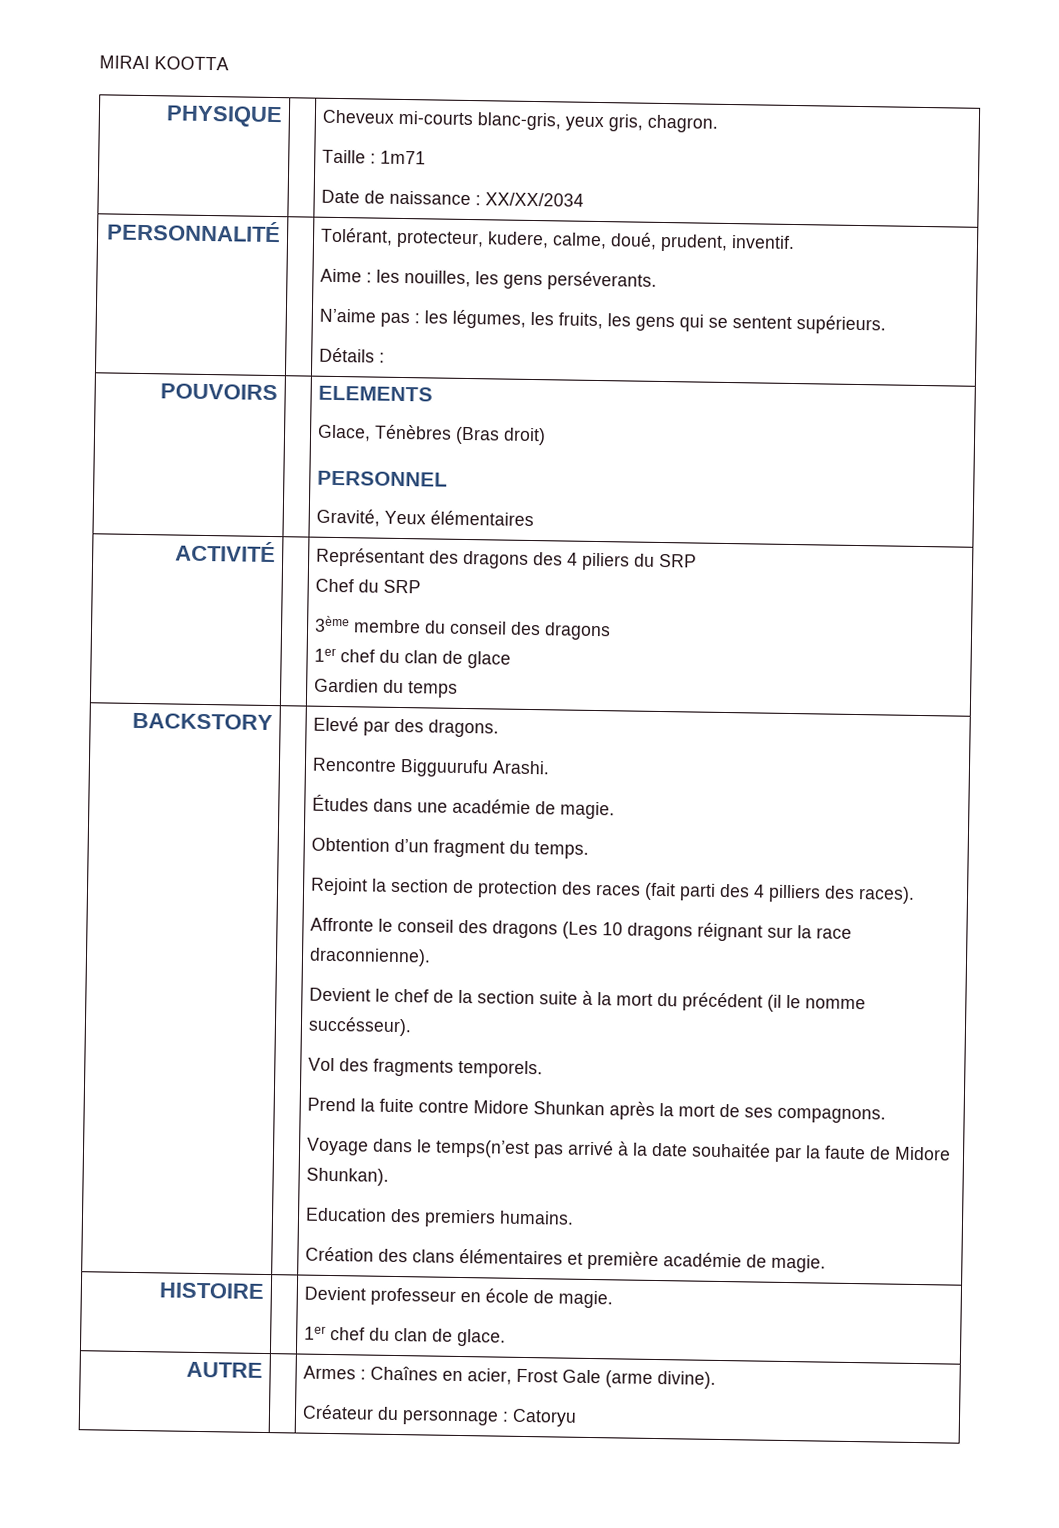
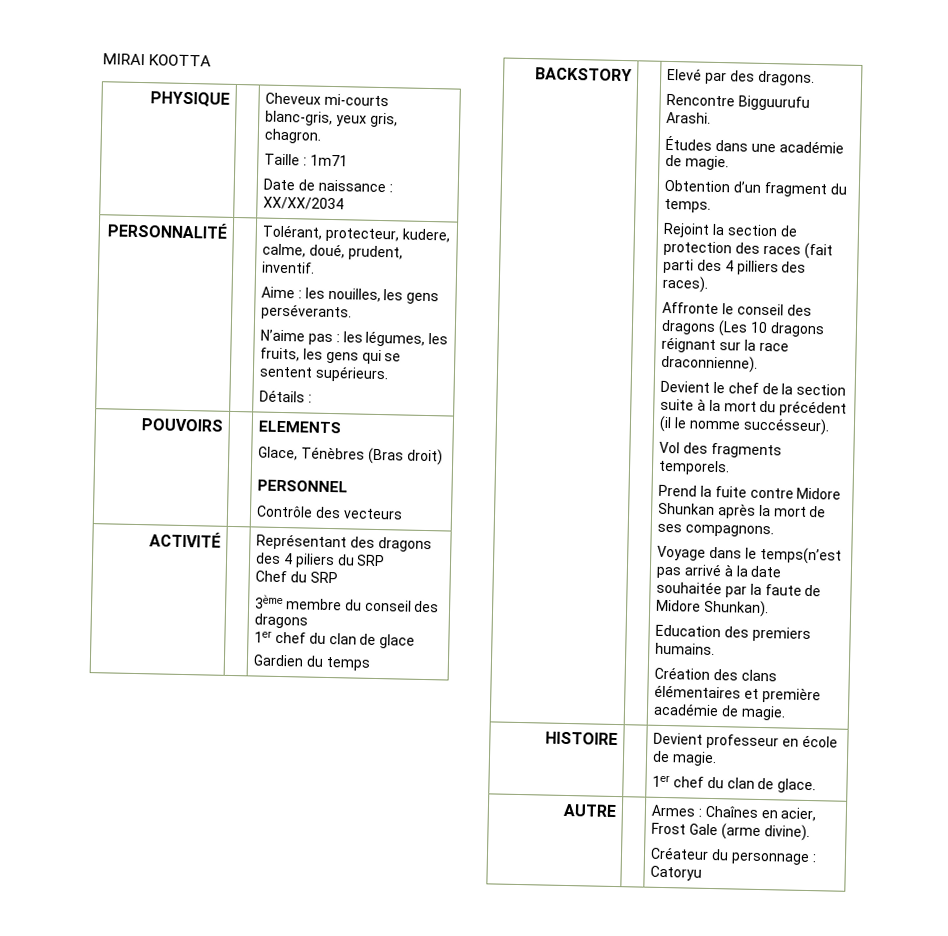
  POUVOIRS | | ELEMENTS
  Glace, Ténèbres (Bras droit)
  PERSONNEL
- Gravité, Yeux élémentaires
+ Contrôle des vecteurs

